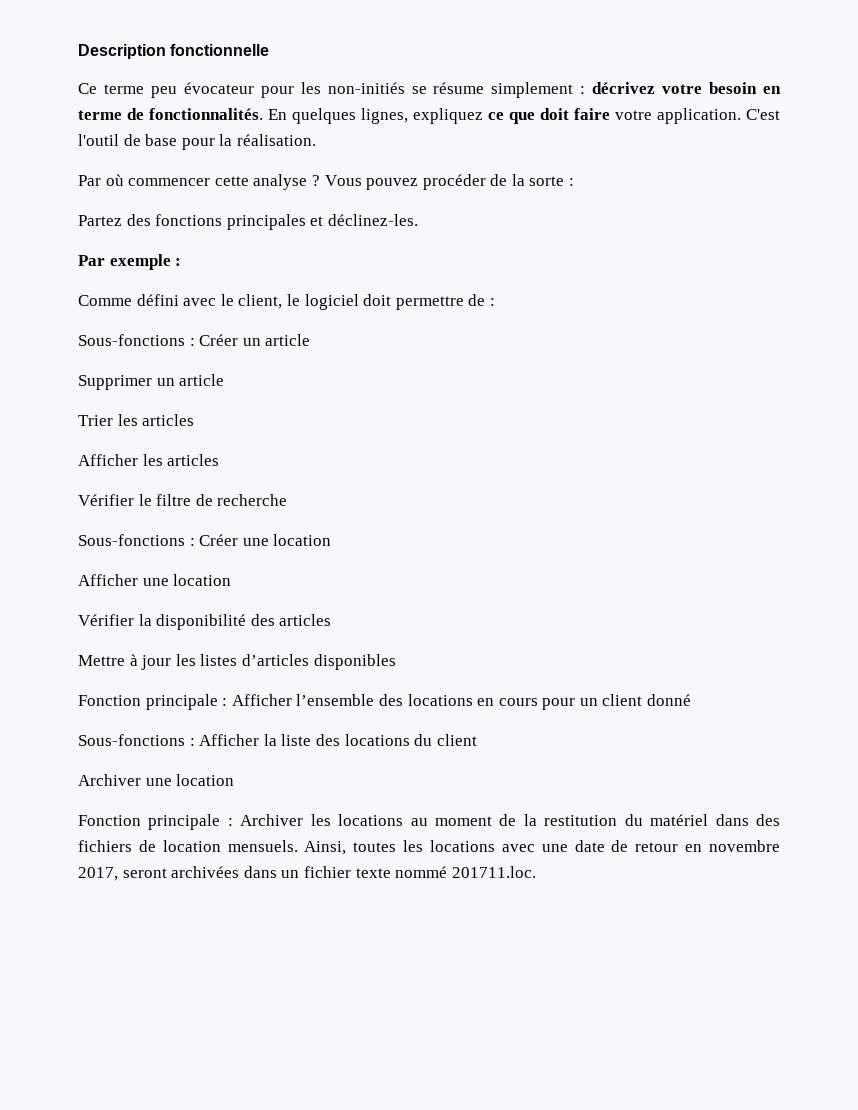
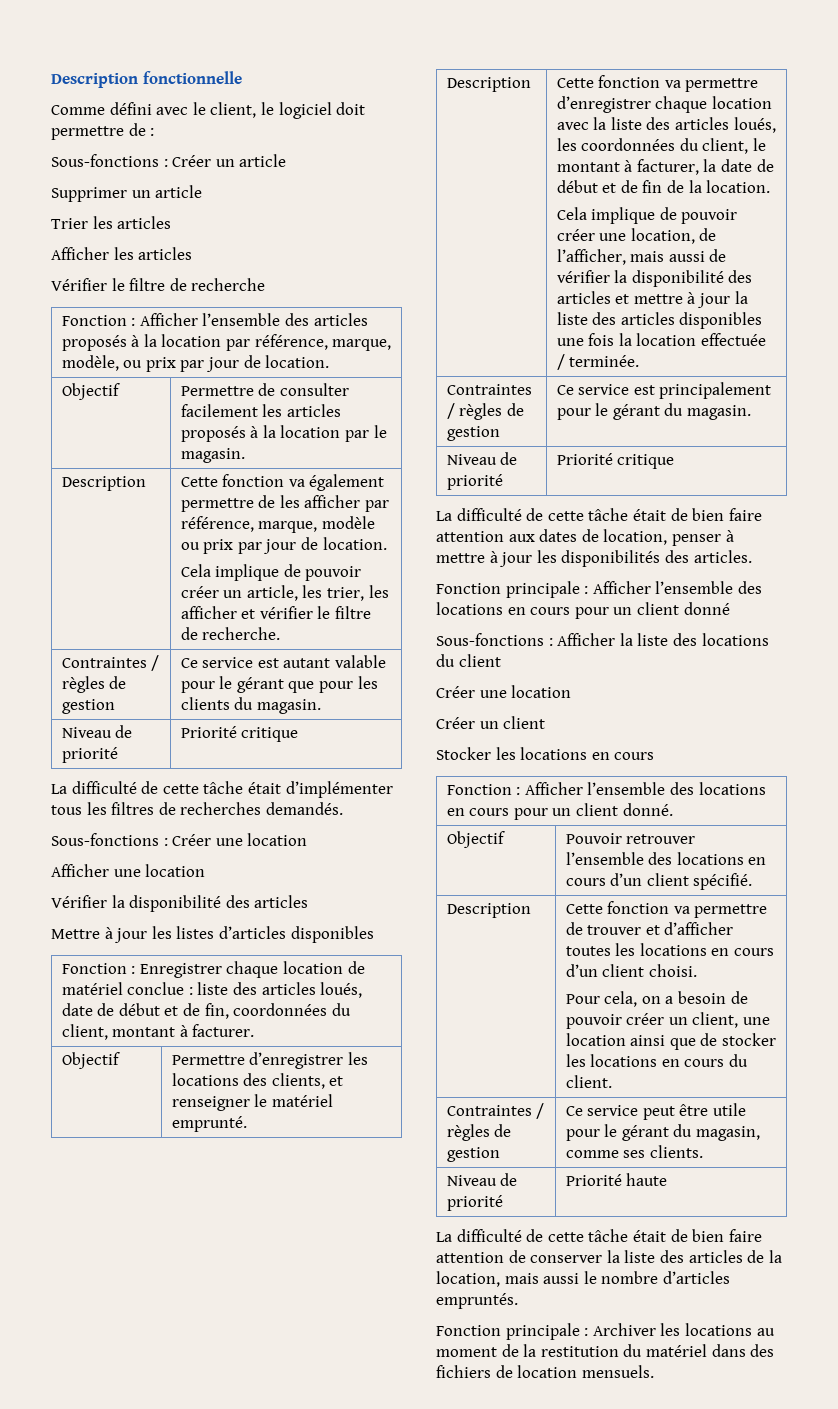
- Ce terme peu évocateur pour les non-initiés se résume simplement : décrivez votre besoin en terme de fonctionnalités. En quelques lignes, expliquez ce que doit faire votre application. C'est l'outil de base pour la réalisation.
- Par où commencer cette analyse ? Vous pouvez procéder de la sorte :
- Partez des fonctions principales et déclinez-les.
- Par exemple :
+ Fonction : Afficher l’ensemble des articles proposés à la location par référence, marque, modèle, ou prix par jour de location.
+ Objectif | Permettre de consulter facilement les articles proposés à la location par le magasin.
+ Description | Cette fonction va également permettre de les afficher par référence, marque, modèle ou prix par jour de location.
+ Cela implique de pouvoir créer un article, les trier, les afficher et vérifier le filtre de recherche.
+ Contraintes / règles de gestion | Ce service est autant valable pour le gérant que pour les clients du magasin.
+ Niveau de priorité | Priorité critique
+ La difficulté de cette tâche était d’implémenter tous les filtres de recherches demandés.
+ Fonction : Enregistrer chaque location de matériel conclue : liste des articles loués, date de début et de fin, coordonnées du client, montant à facturer.
+ Objectif | Permettre d’enregistrer les locations des clients, et renseigner le matériel emprunté.
+ Description | Cette fonction va permettre d’enregistrer chaque location avec la liste des articles loués, les coordonnées du client, le montant à facturer, la date de début et de fin de la location.
+ Cela implique de pouvoir créer une location, de l’afficher, mais aussi de vérifier la disponibilité des articles et mettre à jour la liste des articles disponibles une fois la location effectuée / terminée.
+ Contraintes / règles de gestion | Ce service est principalement pour le gérant du magasin.
+ Niveau de priorité | Priorité critique
+ La difficulté de cette tâche était de bien faire attention aux dates de location, penser à mettre à jour les disponibilités des articles.
  Sous-fonctions : Afficher la liste des locations du client
- Archiver une location
+ Créer une location
+ Créer un client
+ Stocker les locations en cours
+ Fonction : Afficher l’ensemble des locations en cours pour un client donné.
+ Objectif | Pouvoir retrouver l’ensemble des locations en cours d’un client spécifié.
+ Description | Cette fonction va permettre de trouver et d’afficher toutes les locations en cours d’un client choisi.
+ Pour cela, on a besoin de pouvoir créer un client, une location ainsi que de stocker les locations en cours du client.
+ Contraintes / règles de gestion | Ce service peut être utile pour le gérant du magasin, comme ses clients.
+ Niveau de priorité | Priorité haute
+ La difficulté de cette tâche était de bien faire attention de conserver la liste des articles de la location, mais aussi le nombre d’articles empruntés.
- Ainsi, toutes les locations avec une date de retour en novembre 2017, seront archivées dans un fichier texte nommé 201711.loc.

